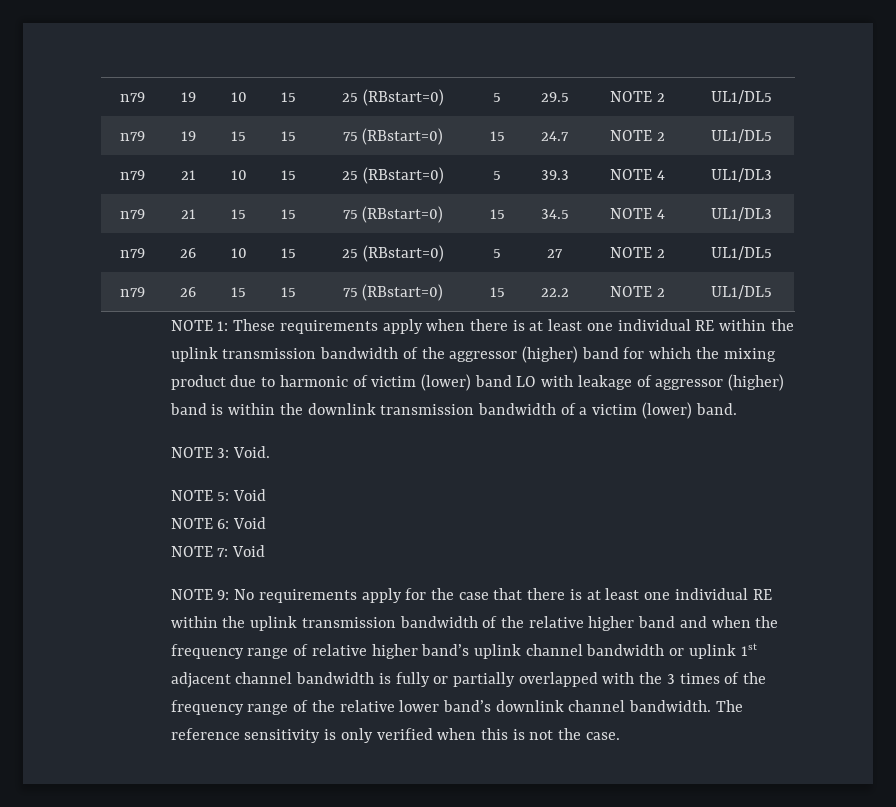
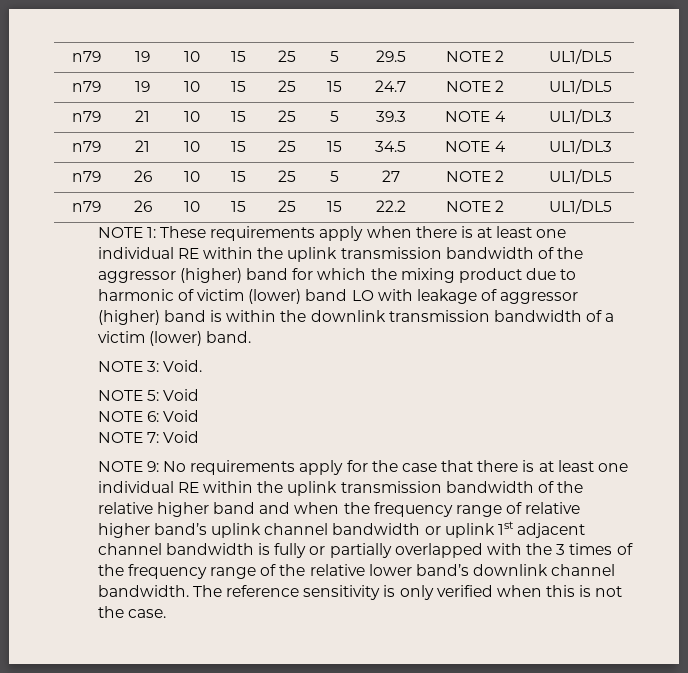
- n79 | 19 | 10 | 15 | 25 (RBstart=0) | 5 | 29.5 | NOTE 2 | UL1/DL5
+ n79 | 19 | 10 | 15 | 25 | 5 | 29.5 | NOTE 2 | UL1/DL5
- n79 | 19 | 15 | 15 | 75 (RBstart=0) | 15 | 24.7 | NOTE 2 | UL1/DL5
+ n79 | 19 | 10 | 15 | 25 | 15 | 24.7 | NOTE 2 | UL1/DL5
- n79 | 21 | 10 | 15 | 25 (RBstart=0) | 5 | 39.3 | NOTE 4 | UL1/DL3
+ n79 | 21 | 10 | 15 | 25 | 5 | 39.3 | NOTE 4 | UL1/DL3
- n79 | 21 | 15 | 15 | 75 (RBstart=0) | 15 | 34.5 | NOTE 4 | UL1/DL3
+ n79 | 21 | 10 | 15 | 25 | 15 | 34.5 | NOTE 4 | UL1/DL3
- n79 | 26 | 10 | 15 | 25 (RBstart=0) | 5 | 27 | NOTE 2 | UL1/DL5
+ n79 | 26 | 10 | 15 | 25 | 5 | 27 | NOTE 2 | UL1/DL5
- n79 | 26 | 15 | 15 | 75 (RBstart=0) | 15 | 22.2 | NOTE 2 | UL1/DL5
+ n79 | 26 | 10 | 15 | 25 | 15 | 22.2 | NOTE 2 | UL1/DL5

